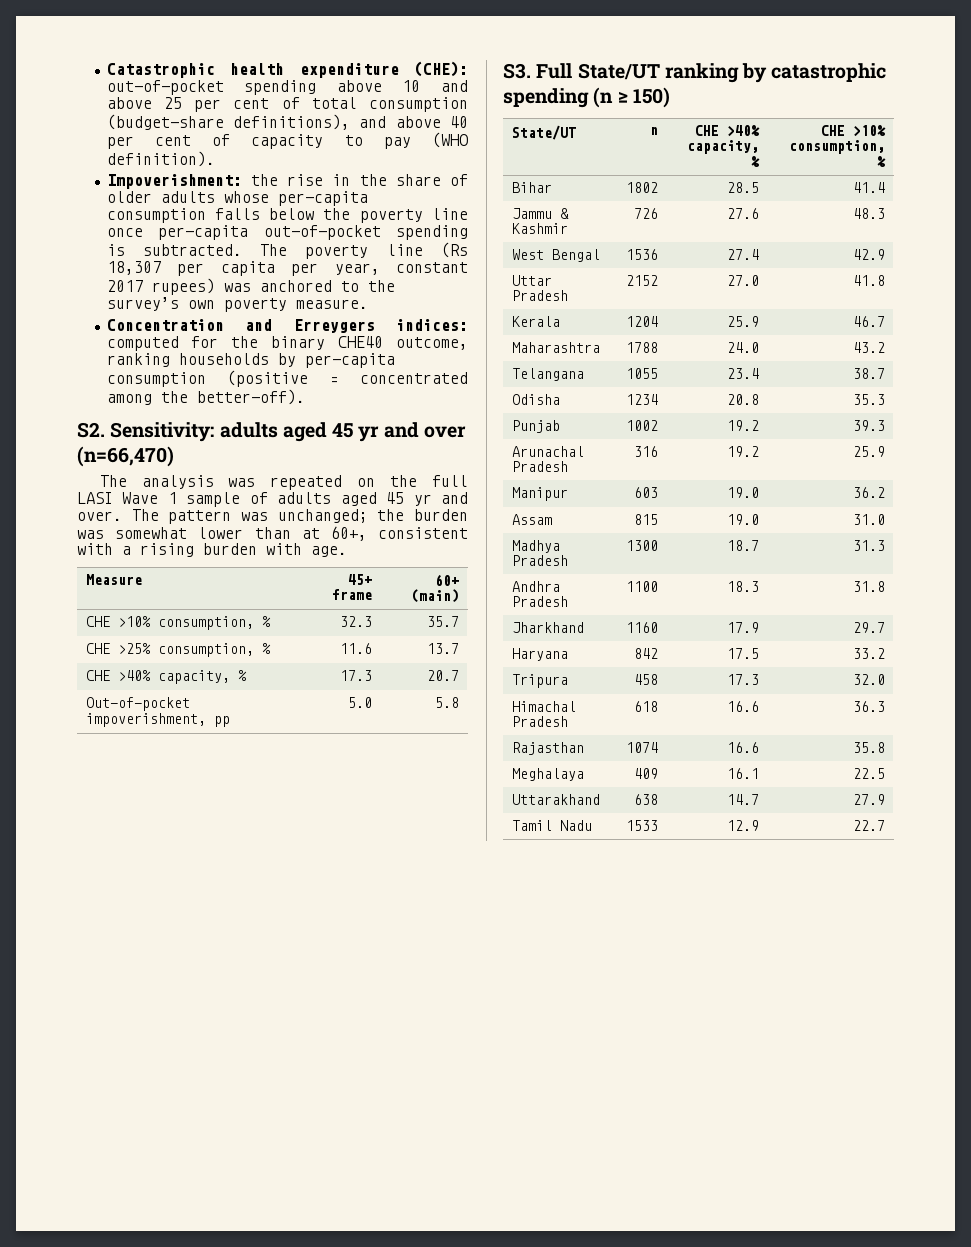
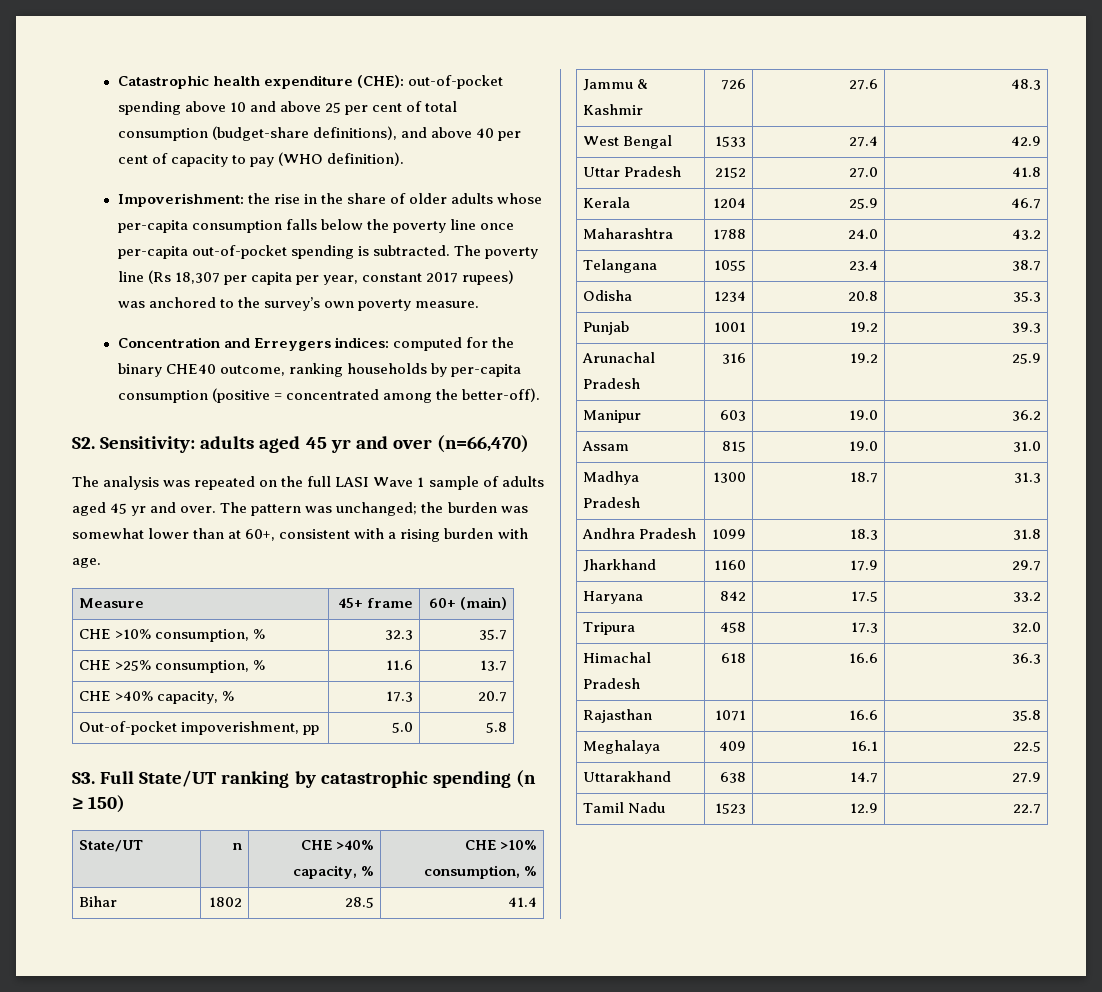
- West Bengal | 1536 | 27.4 | 42.9
+ West Bengal | 1533 | 27.4 | 42.9
- Punjab | 1002 | 19.2 | 39.3
+ Punjab | 1001 | 19.2 | 39.3
- Andhra Pradesh | 1100 | 18.3 | 31.8
+ Andhra Pradesh | 1099 | 18.3 | 31.8
- Rajasthan | 1074 | 16.6 | 35.8
+ Rajasthan | 1071 | 16.6 | 35.8
- Tamil Nadu | 1533 | 12.9 | 22.7
+ Tamil Nadu | 1523 | 12.9 | 22.7

